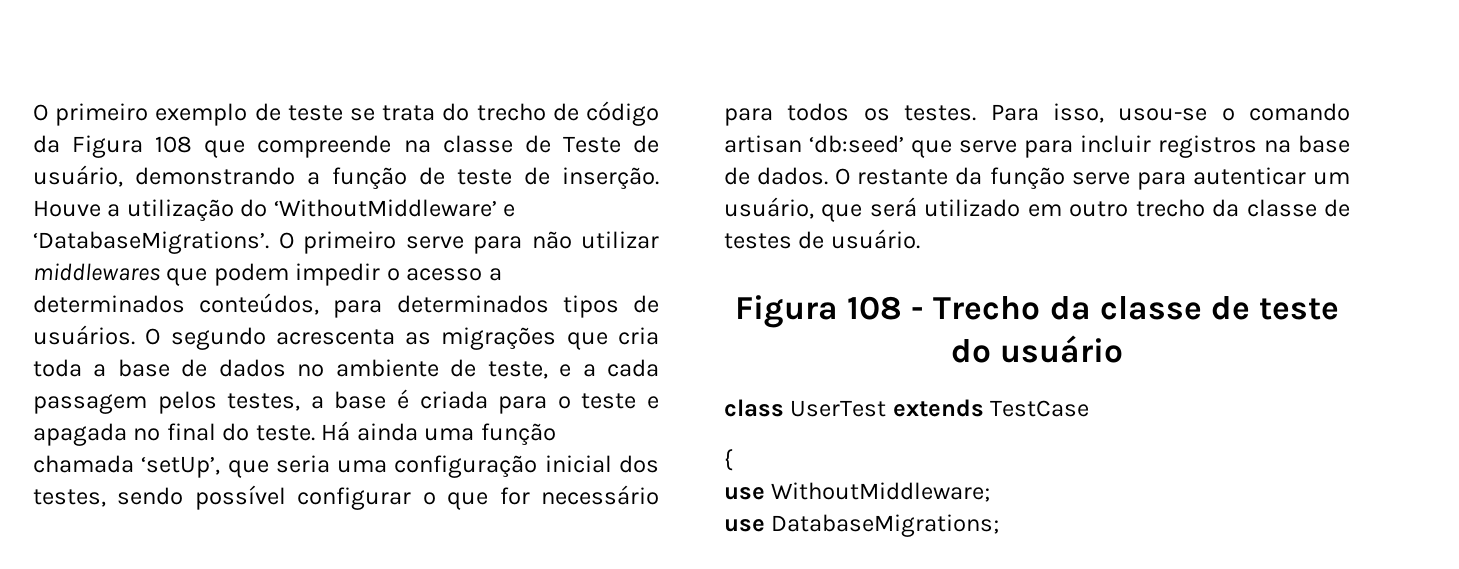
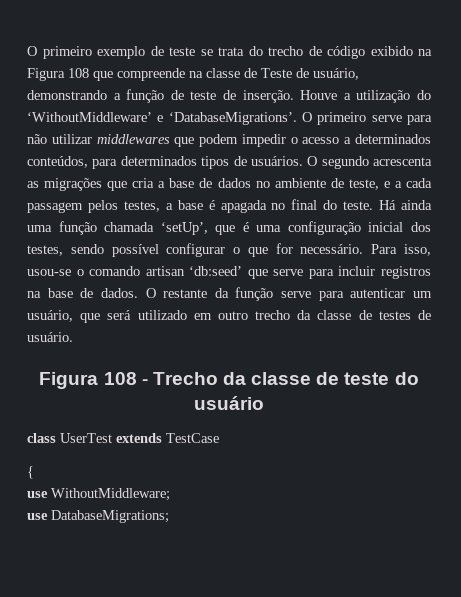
- O primeiro exemplo de teste se trata do trecho de código da Figura 108 que compreende na classe de Teste de usuário, demonstrando a função de teste de inserção.
+ O primeiro exemplo de teste se trata do trecho de código exibido na Figura 108 que compreende na classe de Teste de usuário, demonstrando a função de teste de inserção.
- O segundo acrescenta as migrações que cria toda a base de dados no ambiente de teste, e a cada passagem pelos testes, a base é criada para o teste e apagada no final do teste.
+ O segundo acrescenta as migrações que cria a base de dados no ambiente de teste, e a cada passagem pelos testes, a base é apagada no final do teste.
- Há ainda uma função chamada ‘setUp’, que seria uma configuração inicial dos testes, sendo possível configurar o que for necessário para todos os testes.
+ Há ainda uma função chamada ‘setUp’, que é uma configuração inicial dos testes, sendo possível configurar o que for necessário.

